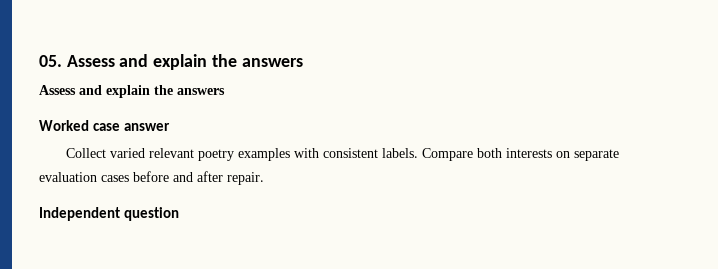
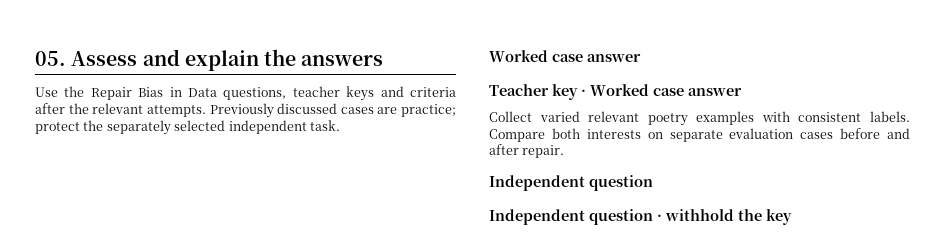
  05. Assess and explain the answers
- Assess and explain the answers
+ Use the Repair Bias in Data questions, teacher keys and criteria after the relevant attempts. Previously discussed cases are practice; protect the separately selected independent task.
  Worked case answer
+ Teacher key · Worked case answer
+ Independent question · withhold the key

